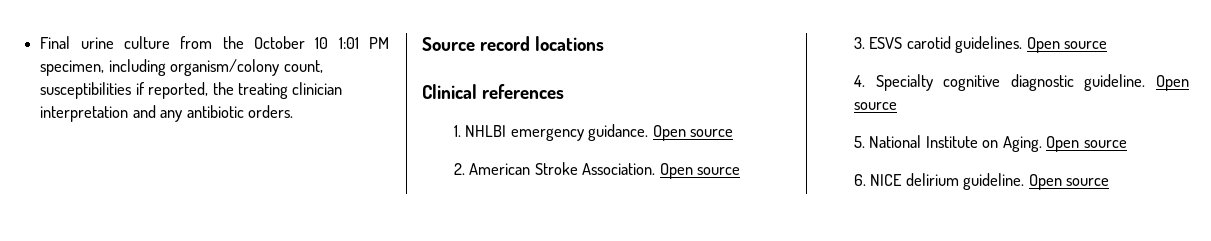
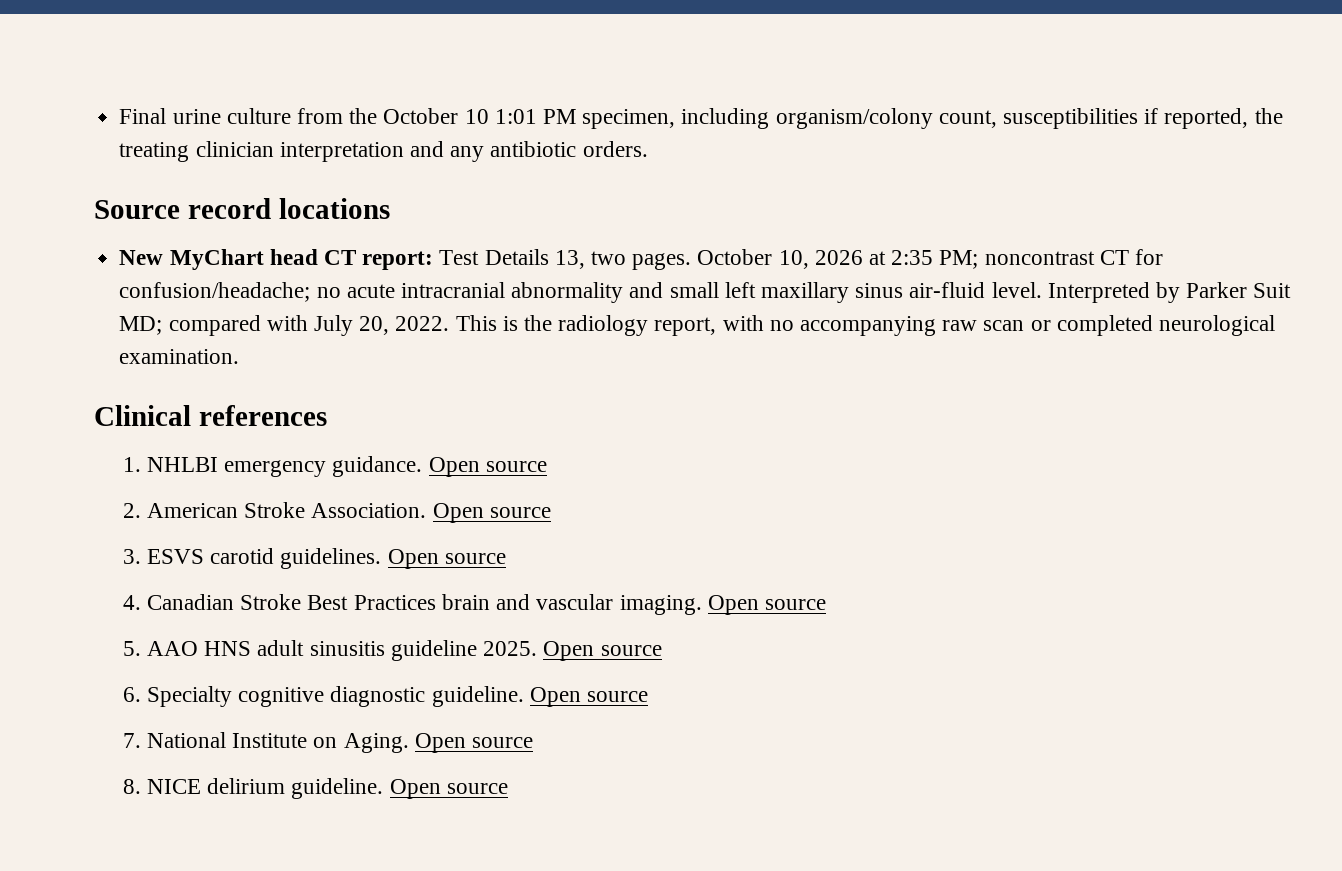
+ New MyChart head CT report: Test Details 13, two pages. October 10, 2026 at 2:35 PM; noncontrast CT for confusion/headache; no acute intracranial abnormality and small left maxillary sinus air-fluid level. Interpreted by Parker Suit MD; compared with July 20, 2022. This is the radiology report, with no accompanying raw scan or completed neurological examination.
- 4. Specialty cognitive diagnostic guideline.
+ 4. Canadian Stroke Best Practices brain and vascular imaging. Open source
+ 5. AAO HNS adult sinusitis guideline 2025. Open source
+ 6. Specialty cognitive diagnostic guideline.
- 5. National Institute on Aging.
+ 7. National Institute on Aging.
- 6. NICE delirium guideline.
+ 8. NICE delirium guideline.

